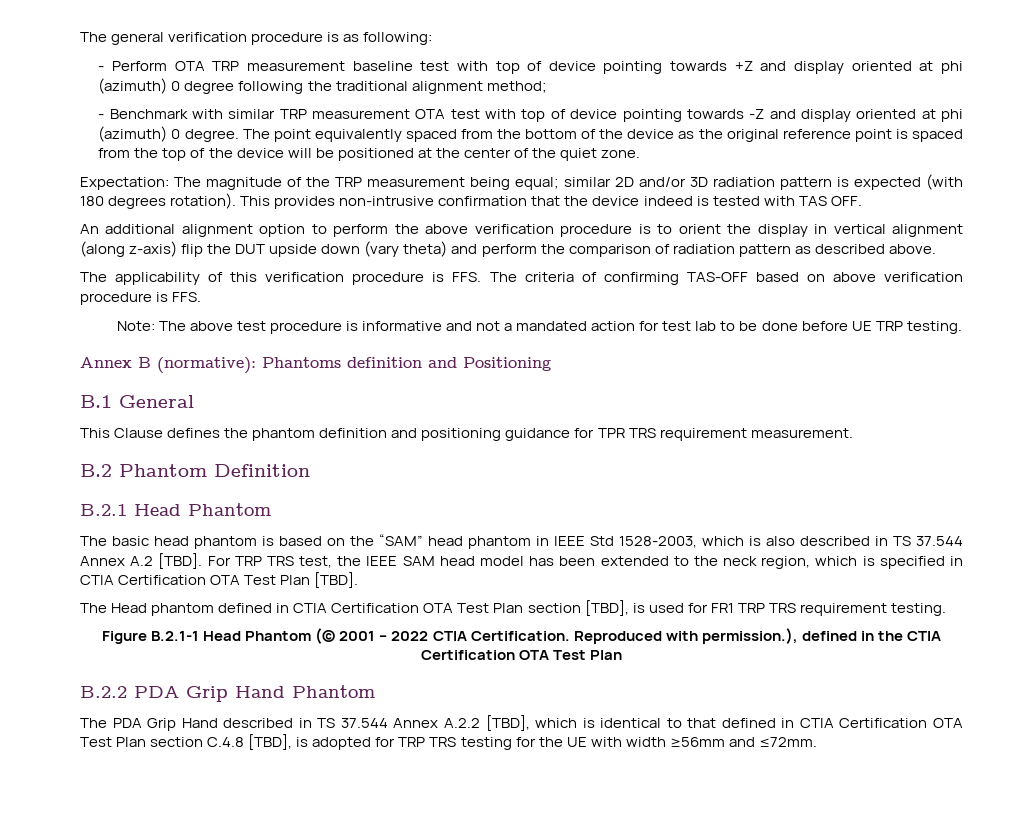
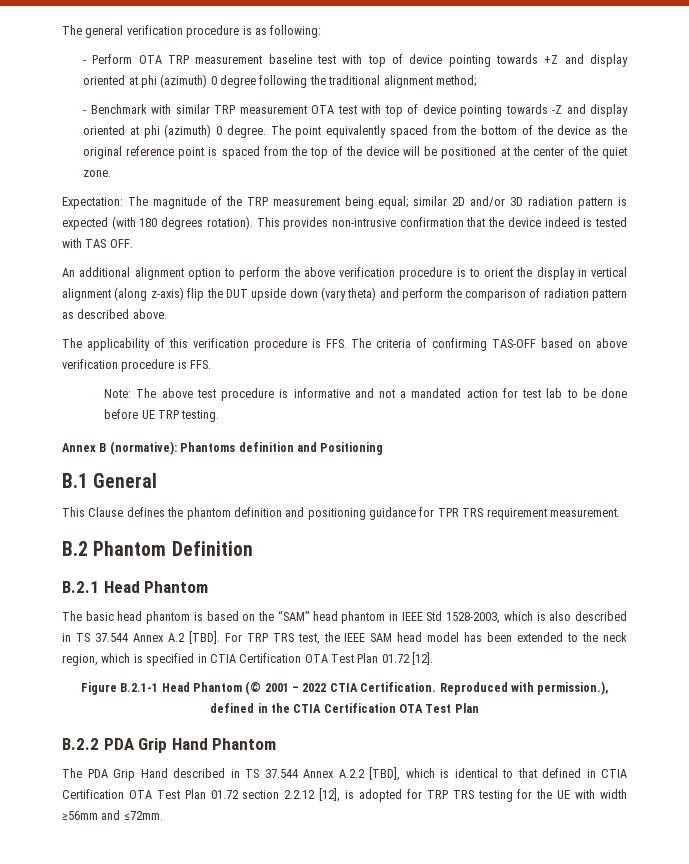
- For TRP TRS test, the IEEE SAM head model has been extended to the neck region, which is specified in CTIA Certification OTA Test Plan [TBD].
- The Head phantom defined in CTIA Certification OTA Test Plan section [TBD], is used for FR1 TRP TRS requirement testing.
+ For TRP TRS test, the IEEE SAM head model has been extended to the neck region, which is specified in CTIA Certification OTA Test Plan 01.72 [12].
- The PDA Grip Hand described in TS 37.544 Annex A.2.2 [TBD], which is identical to that defined in CTIA Certification OTA Test Plan section C.4.8 [TBD], is adopted for TRP TRS testing for the UE with width ≥56mm and ≤72mm.
+ The PDA Grip Hand described in TS 37.544 Annex A.2.2 [TBD], which is identical to that defined in CTIA Certification OTA Test Plan 01.72 section 2.2.12 [12], is adopted for TRP TRS testing for the UE with width ≥56mm and ≤72mm.

